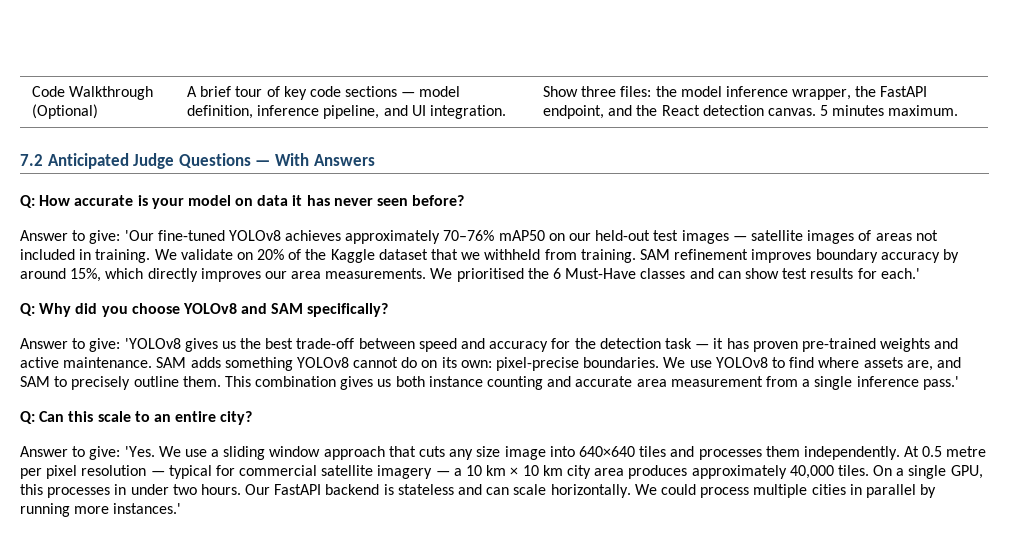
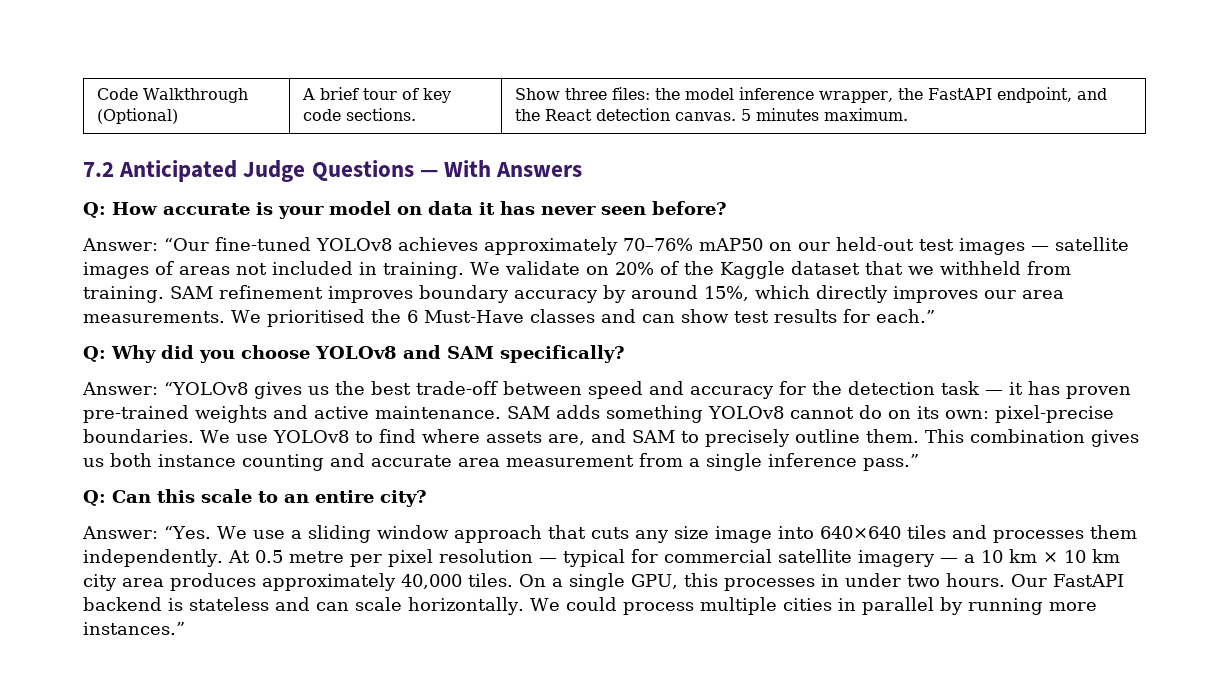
- Code Walkthrough (Optional) | A brief tour of key code sections — model definition, inference pipeline, and UI integration. | Show three files: the model inference wrapper, the FastAPI endpoint, and the React detection canvas. 5 minutes maximum.
+ Code Walkthrough (Optional) | A brief tour of key code sections. | Show three files: the model inference wrapper, the FastAPI endpoint, and the React detection canvas. 5 minutes maximum.
- Answer to give: 'Our fine-tuned YOLOv8 achieves approximately 70–76% mAP50 on our held-out test images — satellite images of areas not included in training.
+ Answer: “Our fine-tuned YOLOv8 achieves approximately 70–76% mAP50 on our held-out test images — satellite images of areas not included in training.
- We prioritised the 6 Must-Have classes and can show test results for each.'
+ We prioritised the 6 Must-Have classes and can show test results for each.”
- Answer to give: 'YOLOv8 gives us the best trade-off between speed and accuracy for the detection task — it has proven pre-trained weights and active maintenance.
+ Answer: “YOLOv8 gives us the best trade-off between speed and accuracy for the detection task — it has proven pre-trained weights and active maintenance.
- This combination gives us both instance counting and accurate area measurement from a single inference pass.'
+ This combination gives us both instance counting and accurate area measurement from a single inference pass.”
- Answer to give: 'Yes. We use a sliding window approach that cuts any size image into 640×640 tiles and processes them independently.
+ Answer: “Yes. We use a sliding window approach that cuts any size image into 640×640 tiles and processes them independently.
- We could process multiple cities in parallel by running more instances.'
+ We could process multiple cities in parallel by running more instances.”

